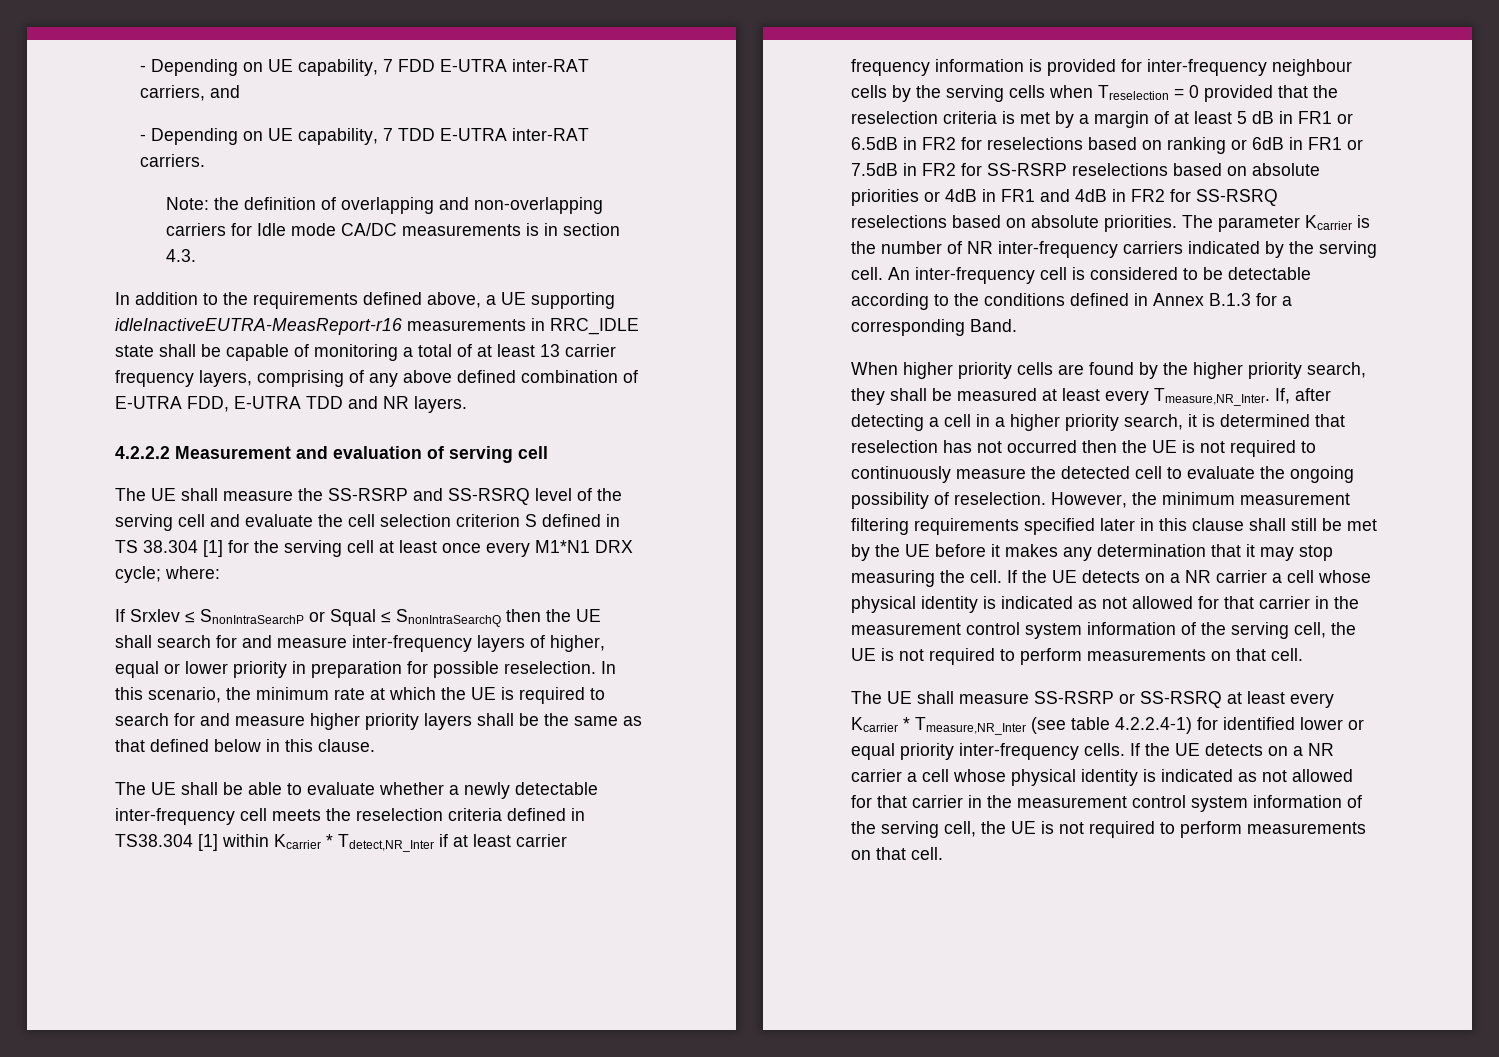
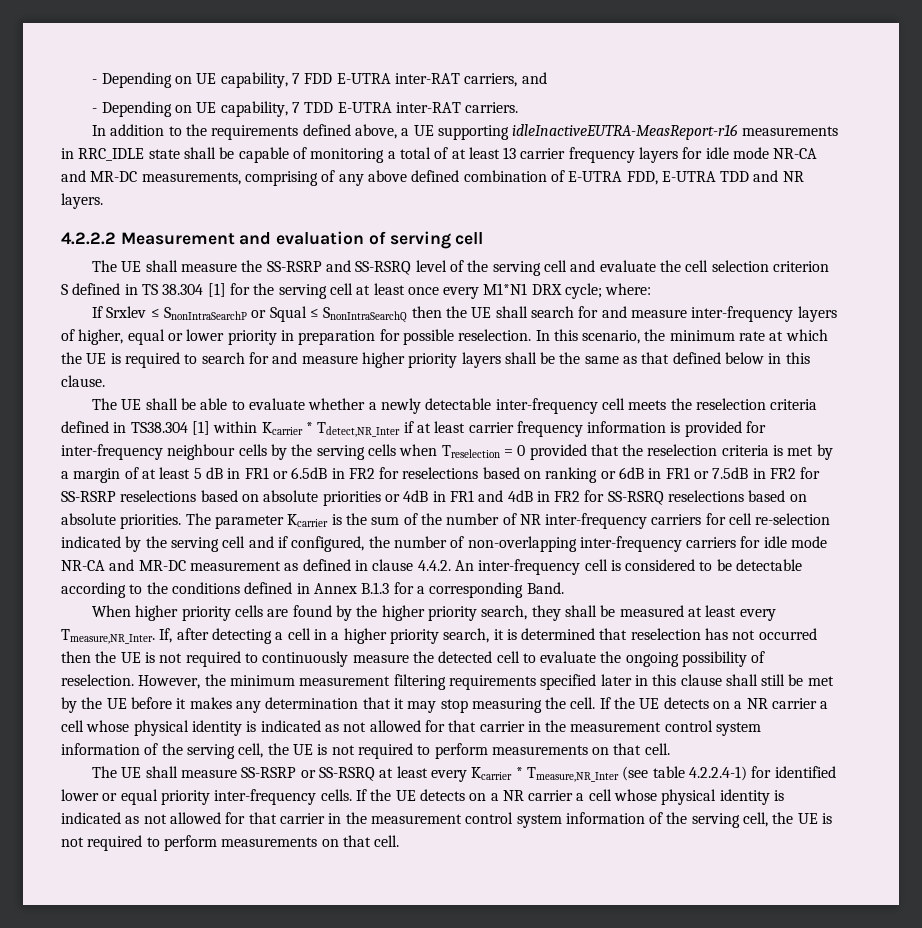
- Note: the definition of overlapping and non-overlapping carriers for Idle mode CA/DC measurements is in section 4.3.
- In addition to the requirements defined above, a UE supporting idleInactiveEUTRA-MeasReport-r16 measurements in RRC_IDLE state shall be capable of monitoring a total of at least 13 carrier frequency layers, comprising of any above defined combination of E-UTRA FDD, E-UTRA TDD and NR layers.
+ In addition to the requirements defined above, a UE supporting idleInactiveEUTRA-MeasReport-r16 measurements in RRC_IDLE state shall be capable of monitoring a total of at least 13 carrier frequency layers for idle mode NR-CA and MR-DC measurements, comprising of any above defined combination of E-UTRA FDD, E-UTRA TDD and NR layers.
- The parameter Kcarrier is the number of NR inter-frequency carriers indicated by the serving cell. An inter-frequency cell is considered to be detectable according to the conditions defined in Annex B.1.3 for a corresponding Band.
+ The parameter Kcarrier is the sum of the number of NR inter-frequency carriers for cell re-selection indicated by the serving cell and if configured, the number of non-overlapping inter-frequency carriers for idle mode NR-CA and MR-DC measurement as defined in clause 4.4.2. An inter-frequency cell is considered to be detectable according to the conditions defined in Annex B.1.3 for a corresponding Band.

